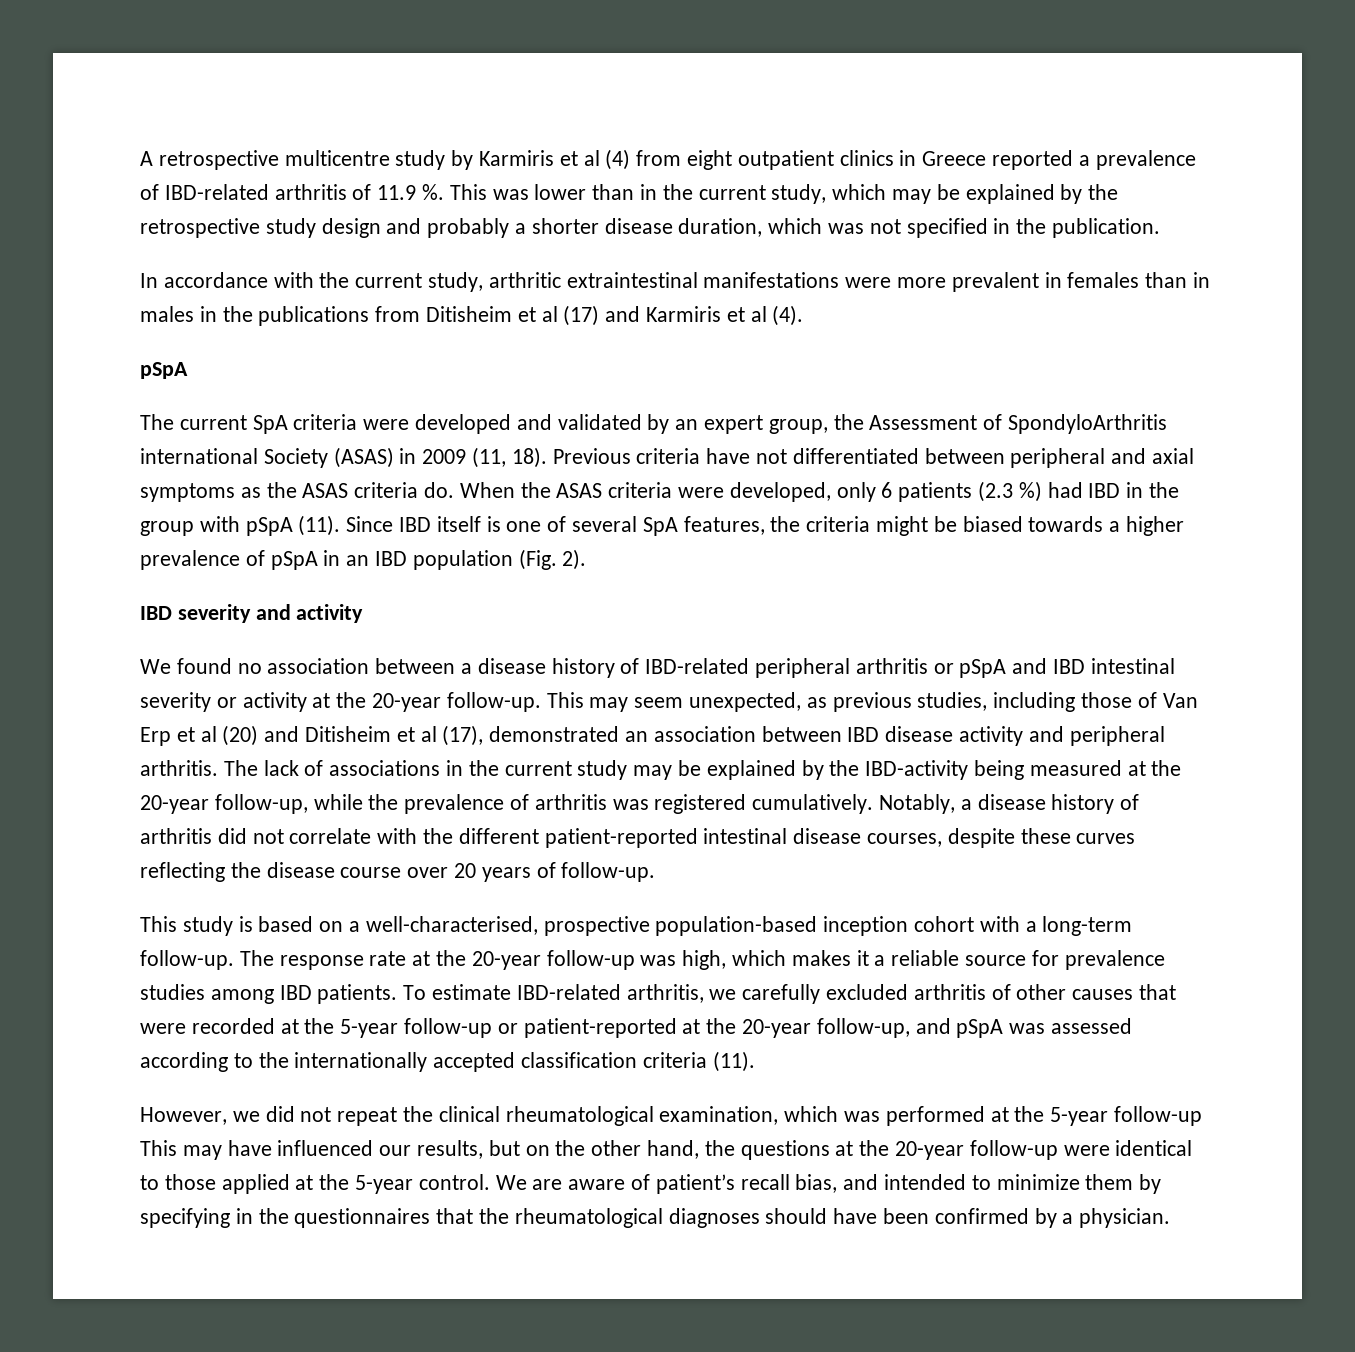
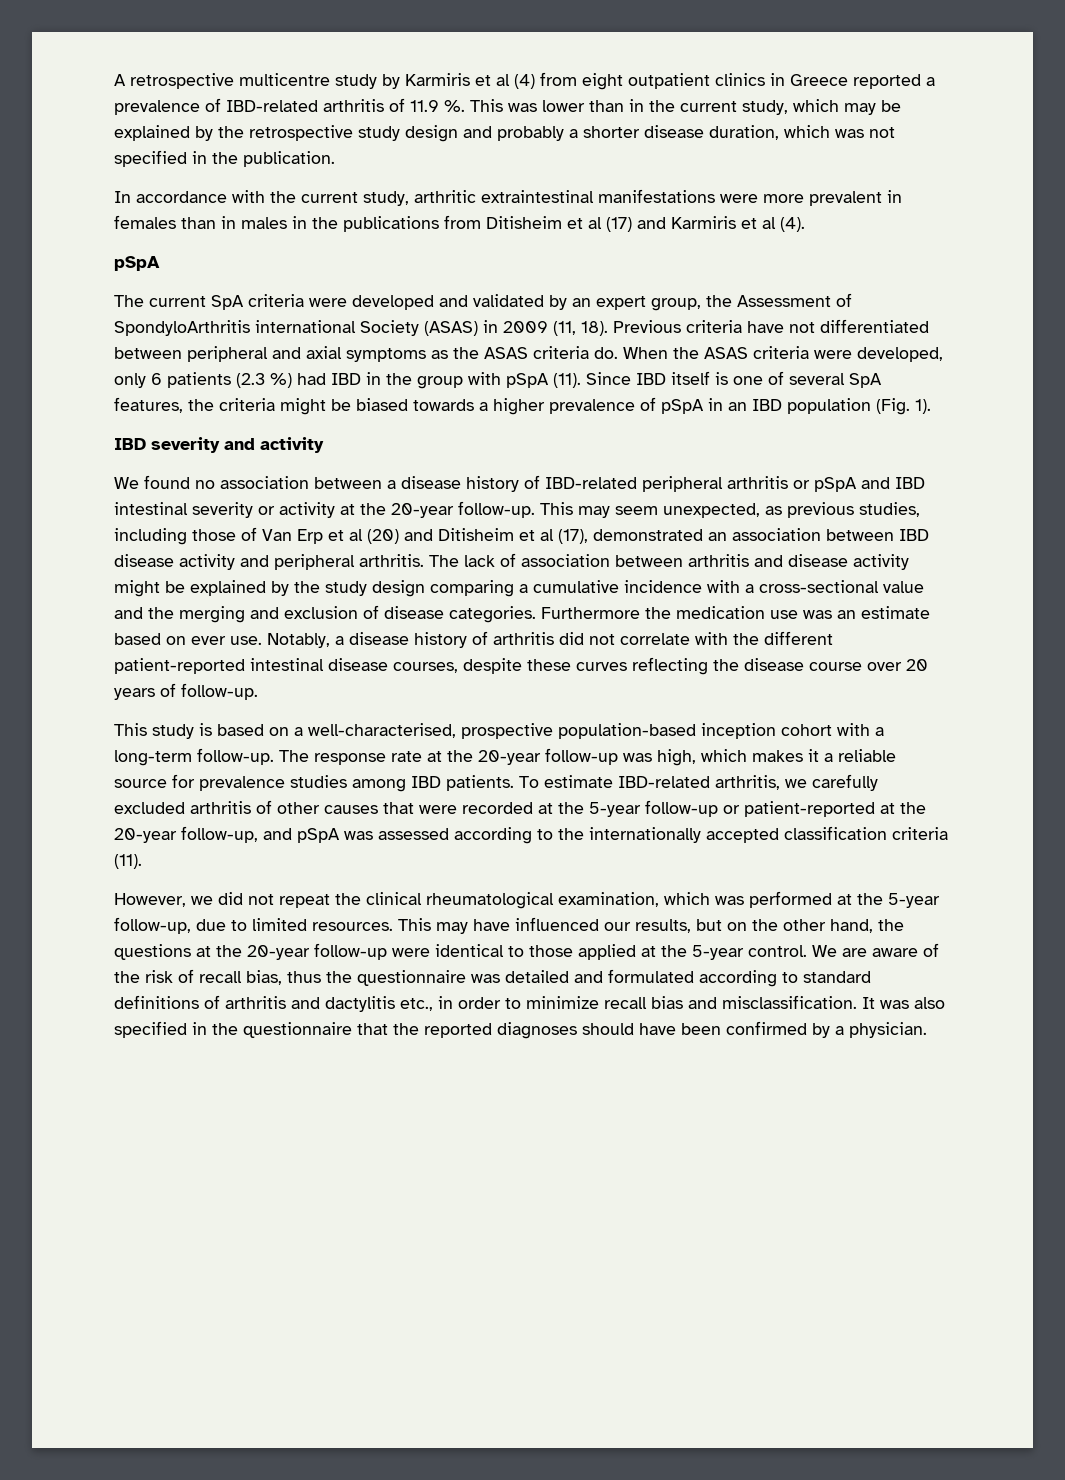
- Since IBD itself is one of several SpA features, the criteria might be biased towards a higher prevalence of pSpA in an IBD population (Fig. 2).
+ Since IBD itself is one of several SpA features, the criteria might be biased towards a higher prevalence of pSpA in an IBD population (Fig. 1).
- The lack of associations in the current study may be explained by the IBD-activity being measured at the 20-year follow-up, while the prevalence of arthritis was registered cumulatively.
+ The lack of association between arthritis and disease activity might be explained by the study design comparing a cumulative incidence with a cross-sectional value and the merging and exclusion of disease categories. Furthermore the medication use was an estimate based on ever use.
- However, we did not repeat the clinical rheumatological examination, which was performed at the 5-year follow-up This may have influenced our results, but on the other hand, the questions at the 20-year follow-up were identical to those applied at the 5-year control.
+ However, we did not repeat the clinical rheumatological examination, which was performed at the 5-year follow-up, due to limited resources. This may have influenced our results, but on the other hand, the questions at the 20-year follow-up were identical to those applied at the 5-year control.
- We are aware of patient’s recall bias, and intended to minimize them by specifying in the questionnaires that the rheumatological diagnoses should have been confirmed by a physician.
+ We are aware of the risk of recall bias, thus the questionnaire was detailed and formulated according to standard definitions of arthritis and dactylitis etc., in order to minimize recall bias and misclassification. It was also specified in the questionnaire that the reported diagnoses should have been confirmed by a physician.

